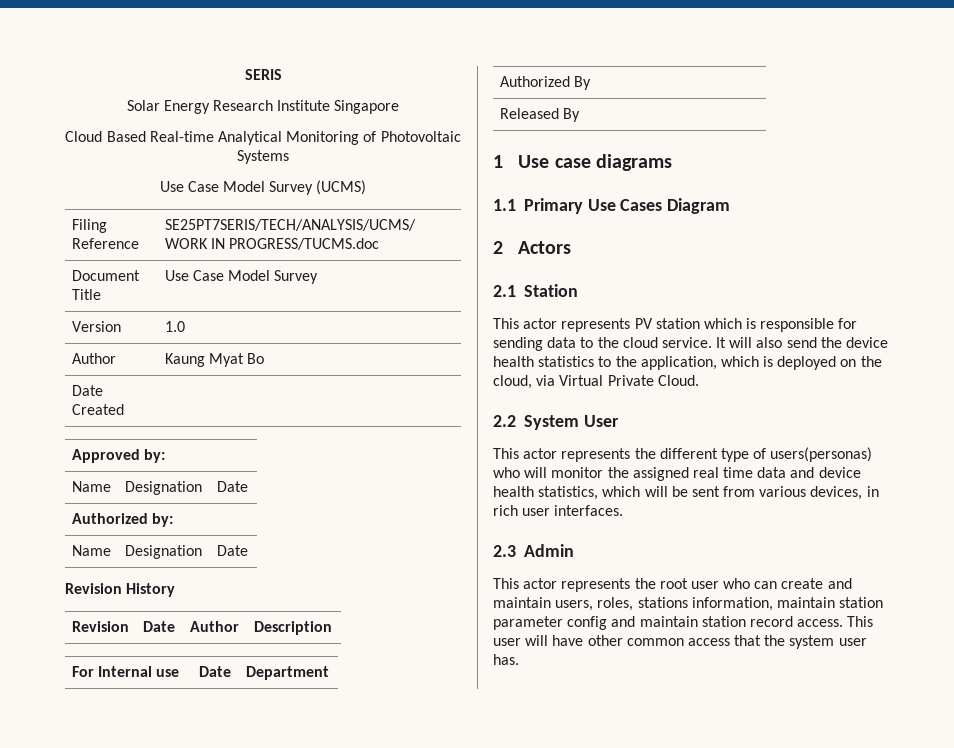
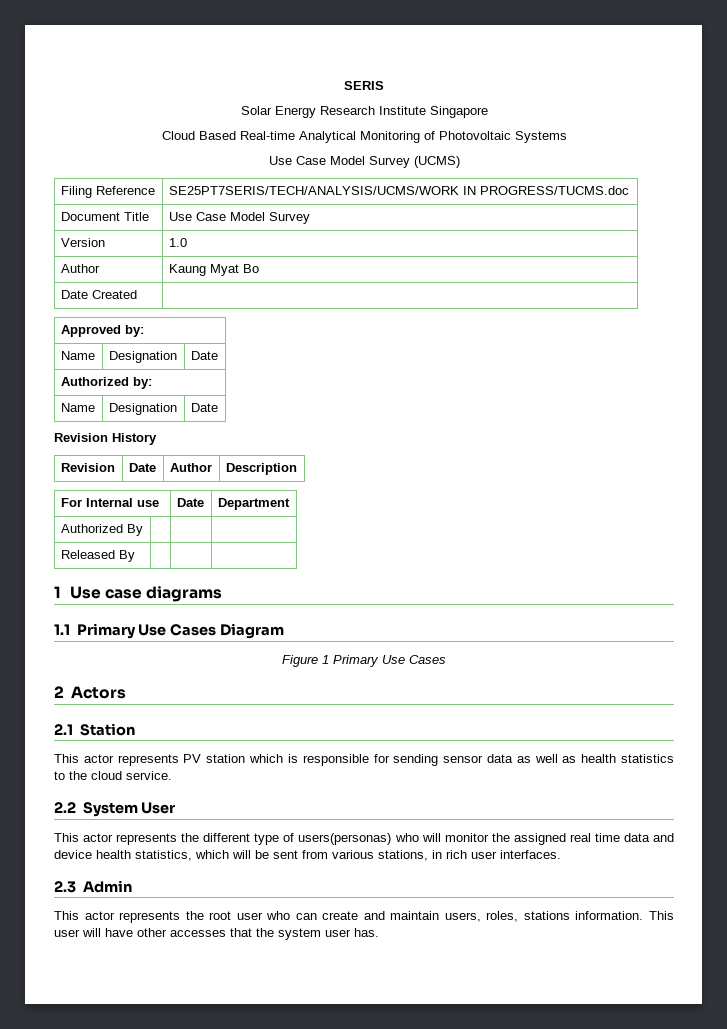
+ Figure 1 Primary Use Cases
- This actor represents PV station which is responsible for sending data to the cloud service. It will also send the device health statistics to the application, which is deployed on the cloud, via Virtual Private Cloud.
+ This actor represents PV station which is responsible for sending sensor data as well as health statistics to the cloud service.
- This actor represents the different type of users(personas) who will monitor the assigned real time data and device health statistics, which will be sent from various devices, in rich user interfaces.
+ This actor represents the different type of users(personas) who will monitor the assigned real time data and device health statistics, which will be sent from various stations, in rich user interfaces.
- This actor represents the root user who can create and maintain users, roles, stations information, maintain station parameter config and maintain station record access.
+ This actor represents the root user who can create and maintain users, roles, stations information.
- This user will have other common access that the system user has.
+ This user will have other accesses that the system user has.

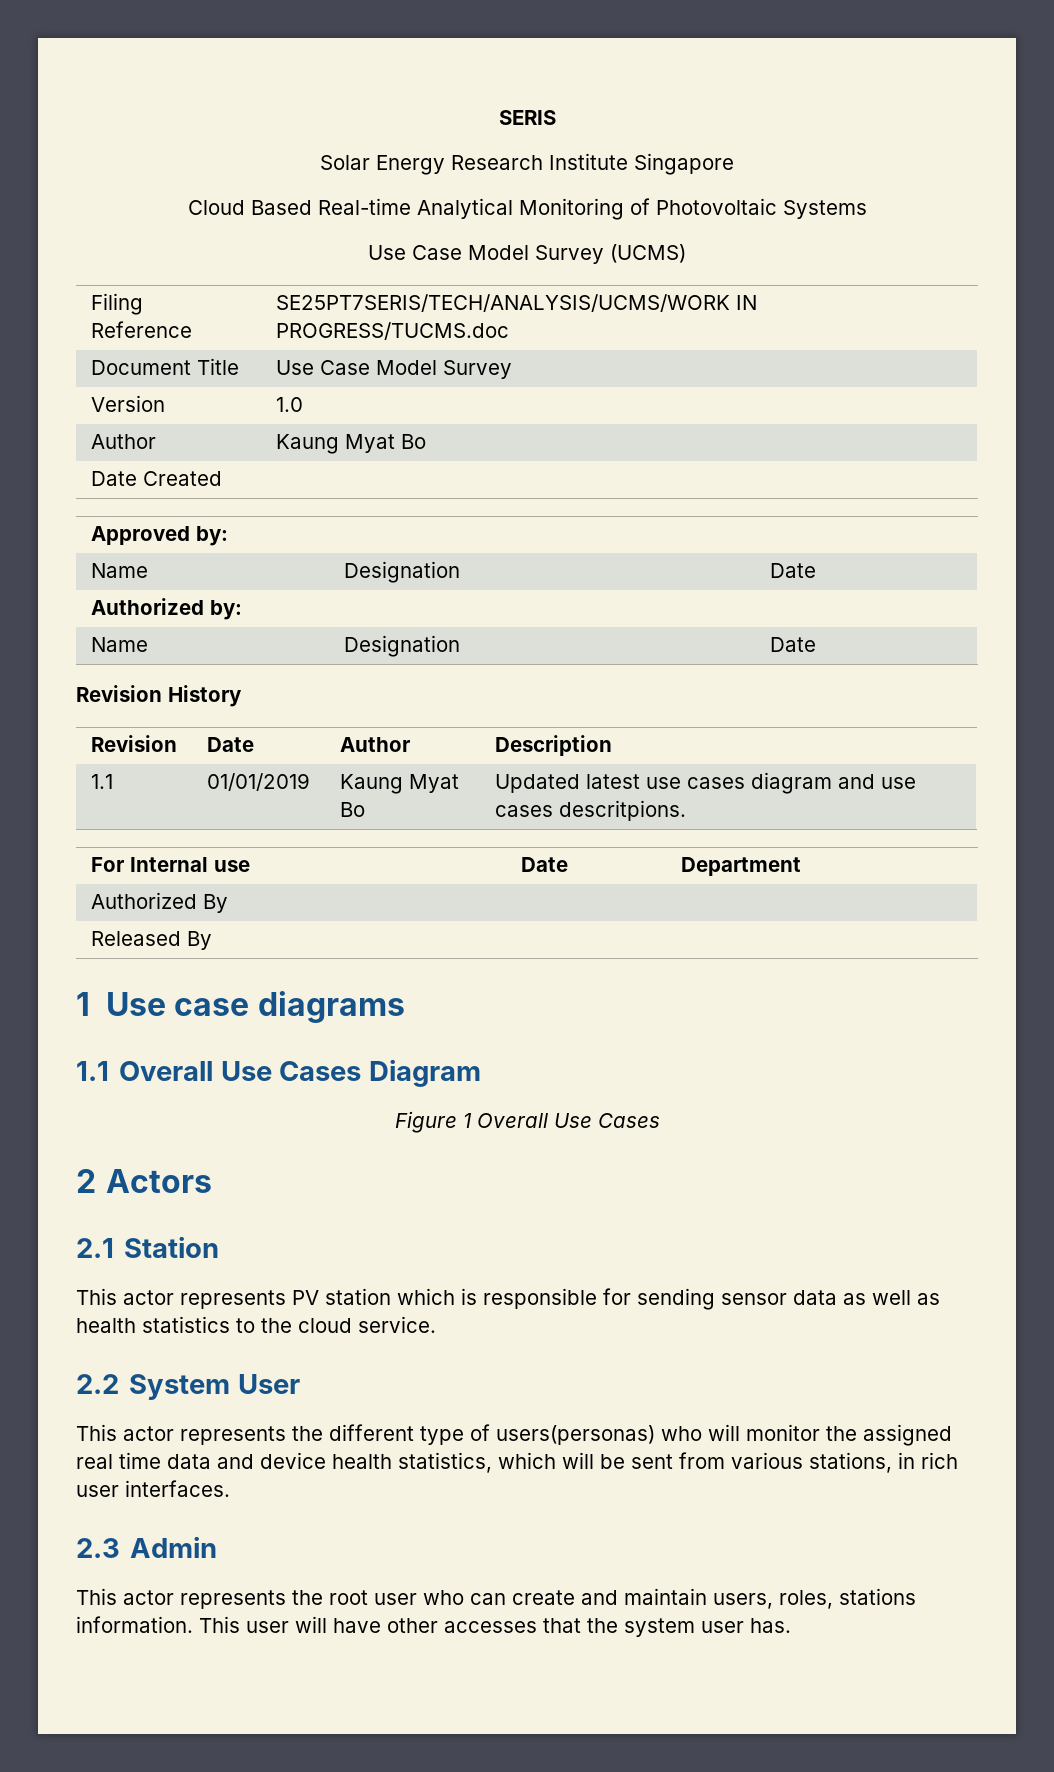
+ 1.1 | 01/01/2019 | Kaung Myat Bo | Updated latest use cases diagram and use cases descritpions.
- 1.1 Primary Use Cases Diagram
+ 1.1 Overall Use Cases Diagram
- Figure 1 Primary Use Cases
+ Figure 1 Overall Use Cases

